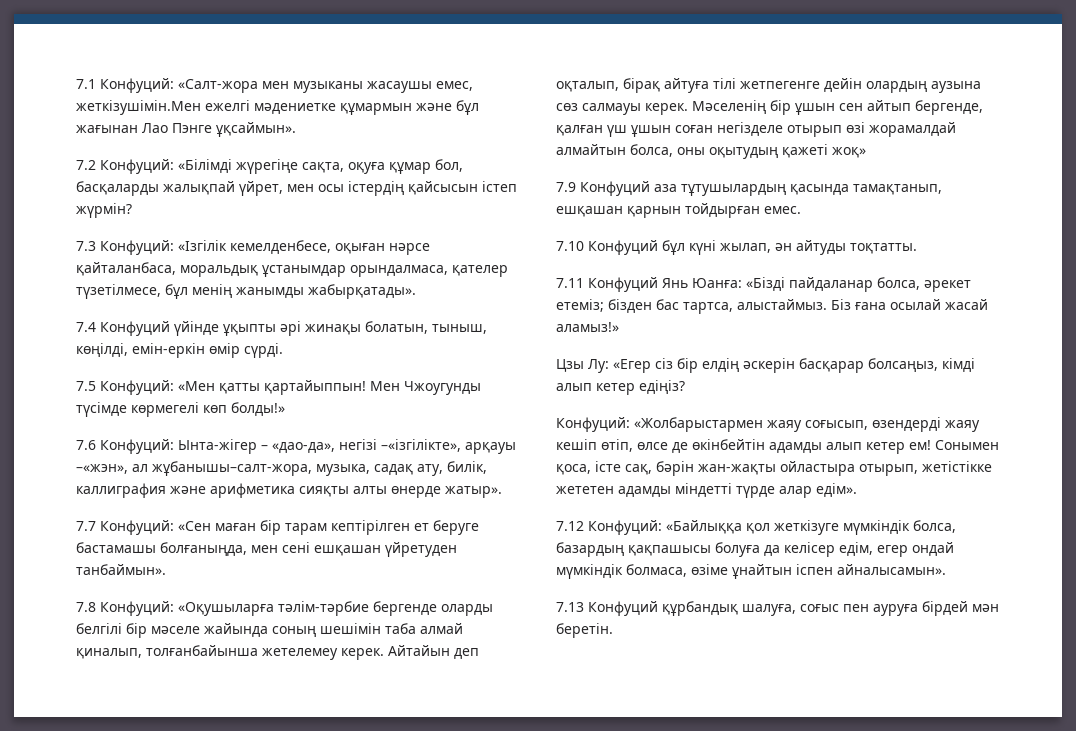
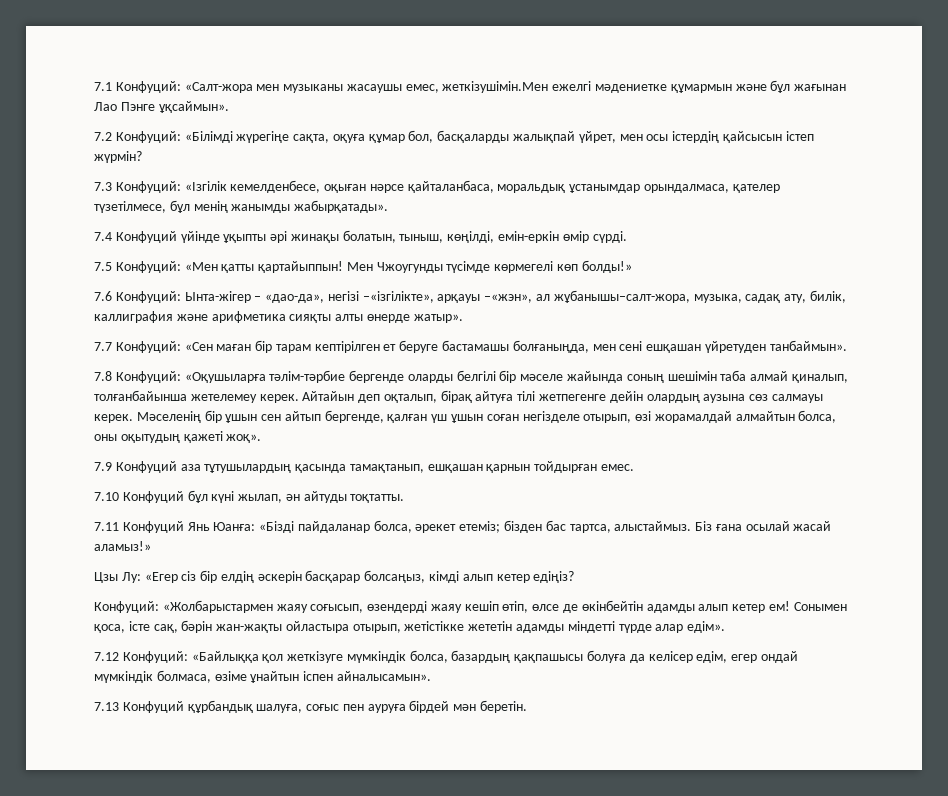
- Мәселенің бір ұшын сен айтып бергенде, қалған үш ұшын соған негізделе отырып өзі жорамалдай алмайтын болса, оны оқытудың қажеті жоқ»
+ Мәселенің бір ұшын сен айтып бергенде, қалған үш ұшын соған негізделе отырып, өзі жорамалдай алмайтын болса, оны оқытудың қажеті жоқ».
- Сонымен қоса, істе сақ, бәрін жан-жақты ойластыра отырып, жетістікке жететен адамды міндетті түрде алар едім».
+ Сонымен қоса, істе сақ, бәрін жан-жақты ойластыра отырып, жетістікке жететін адамды міндетті түрде алар едім».

